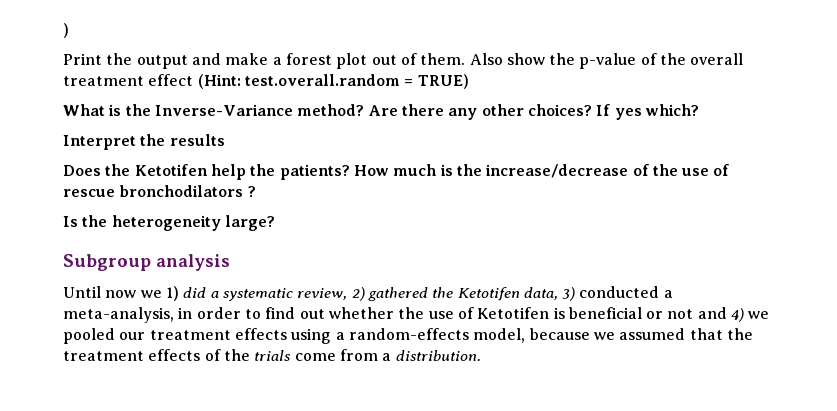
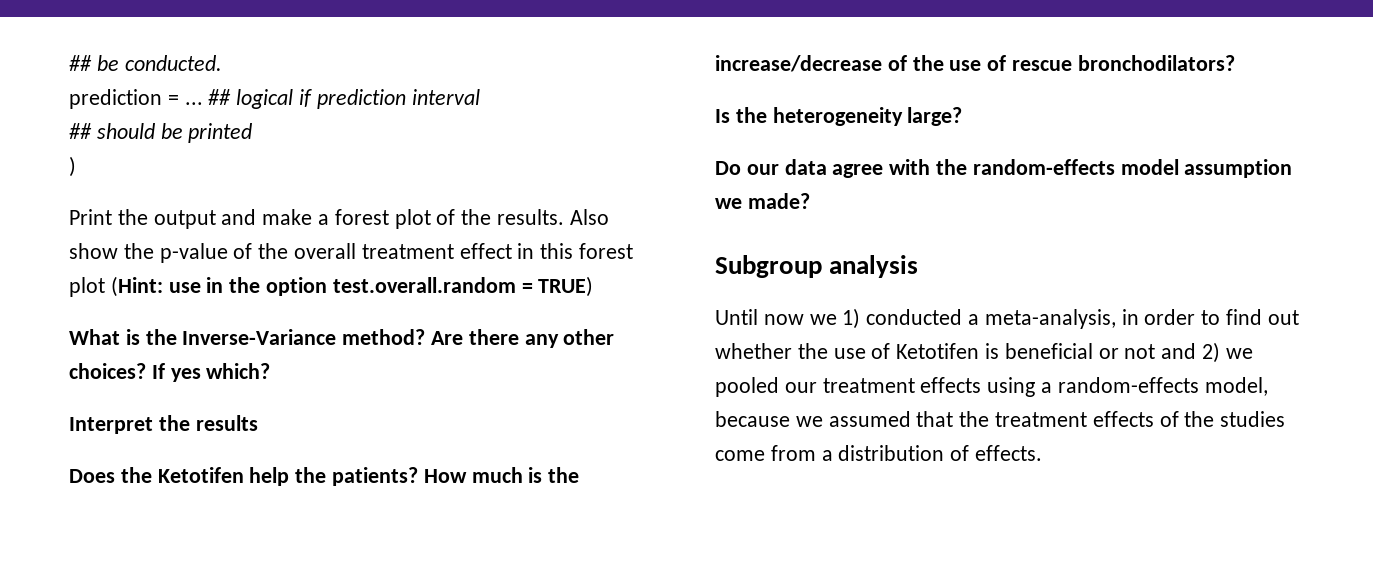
+ ## be conducted.
+ prediction = ... ## logical if prediction interval
+ ## should be printed
- Print the output and make a forest plot out of them.
+ Print the output and make a forest plot of the results.
- Also show the p-value of the overall treatment effect (Hint: test.overall.random = TRUE)
+ Also show the p-value of the overall treatment effect in this forest plot (Hint: use in the option test.overall.random = TRUE)
- How much is the increase/decrease of the use of rescue bronchodilators ?
+ How much is the increase/decrease of the use of rescue bronchodilators?
+ Do our data agree with the random-effects model assumption we made?
- Until now we 1) did a systematic review, 2) gathered the Ketotifen data, 3) conducted a meta-analysis, in order to find out whether the use of Ketotifen is beneficial or not and 4) we pooled our treatment effects using a random-effects model, because we assumed that the treatment effects of the trials come from a distribution.
+ Until now we 1) conducted a meta-analysis, in order to find out whether the use of Ketotifen is beneficial or not and 2) we pooled our treatment effects using a random-effects model, because we assumed that the treatment effects of the studies come from a distribution of effects.

